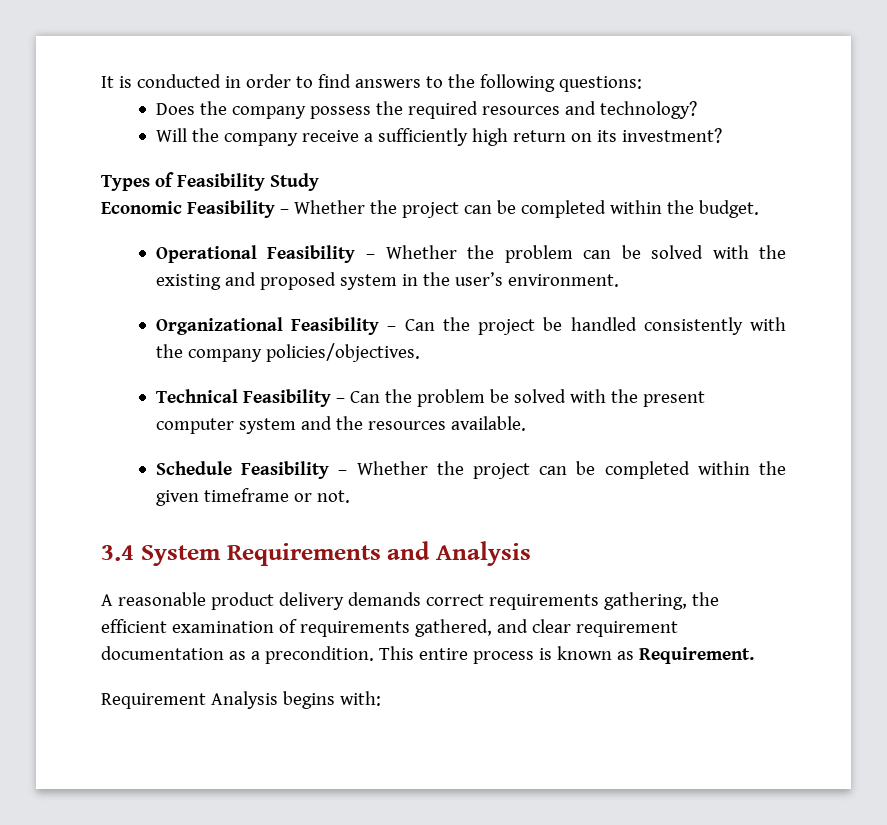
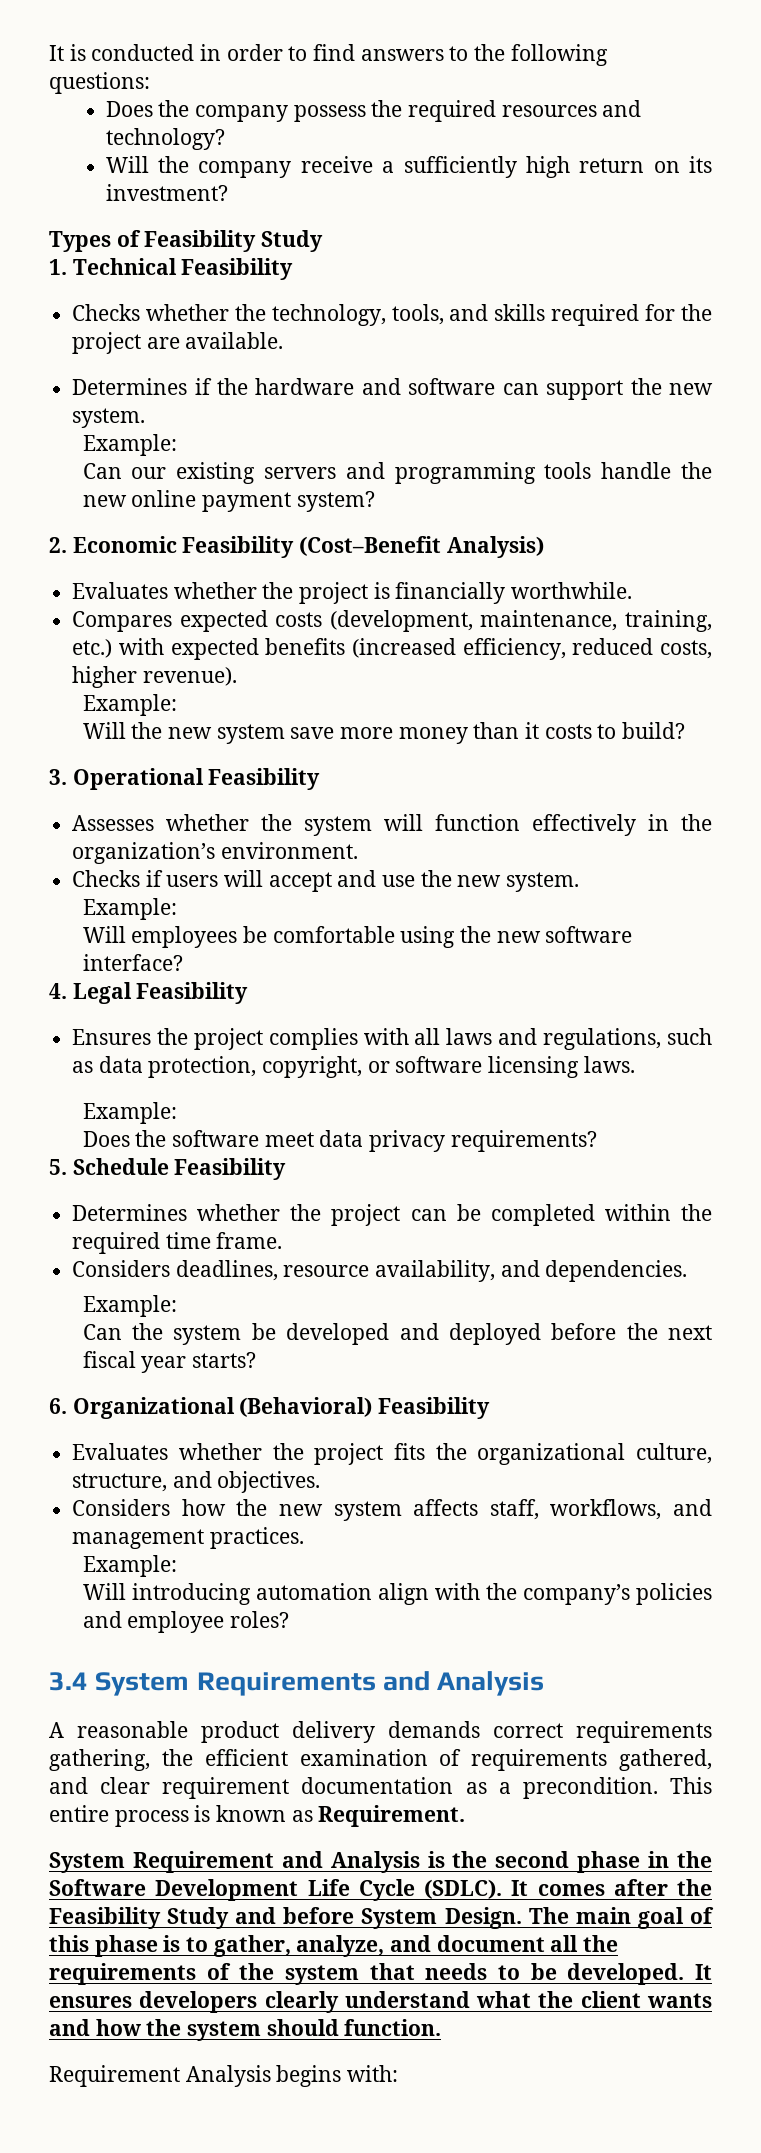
- Economic Feasibility – Whether the project can be completed within the budget.
- Operational Feasibility – Whether the problem can be solved with the existing and proposed system in the user’s environment.
- Organizational Feasibility – Can the project be handled consistently with the company policies/objectives.
- Technical Feasibility – Can the problem be solved with the present computer system and the resources available.
- Schedule Feasibility – Whether the project can be completed within the given timeframe or not.
+ 1. Technical Feasibility
+ Checks whether the technology, tools, and skills required for the project are available.
+ Determines if the hardware and software can support the new system.
+ Example:
+ Can our existing servers and programming tools handle the new online payment system?
+ 2. Economic Feasibility (Cost–Benefit Analysis)
+ Evaluates whether the project is financially worthwhile.
+ Compares expected costs (development, maintenance, training, etc.) with expected benefits (increased efficiency, reduced costs, higher revenue).
+ Example:
+ Will the new system save more money than it costs to build?
+ 3. Operational Feasibility
+ Assesses whether the system will function effectively in the organization’s environment.
+ Checks if users will accept and use the new system.
+ Example:
+ Will employees be comfortable using the new software interface?
+ 4. Legal Feasibility
+ Ensures the project complies with all laws and regulations, such as data protection, copyright, or software licensing laws.
+ Example:
+ Does the software meet data privacy requirements?
+ 5. Schedule Feasibility
+ Determines whether the project can be completed within the required time frame.
+ Considers deadlines, resource availability, and dependencies.
+ Example:
+ Can the system be developed and deployed before the next fiscal year starts?
+ 6. Organizational (Behavioral) Feasibility
+ Evaluates whether the project fits the organizational culture, structure, and objectives.
+ Considers how the new system affects staff, workflows, and management practices.
+ Example:
+ Will introducing automation align with the company’s policies and employee roles?
+ System Requirement and Analysis is the second phase in the Software Development Life Cycle (SDLC). It comes after the Feasibility Study and before System Design. The main goal of this phase is to gather, analyze, and document all the requirements of the system that needs to be developed. It ensures developers clearly understand what the client wants and how the system should function.

